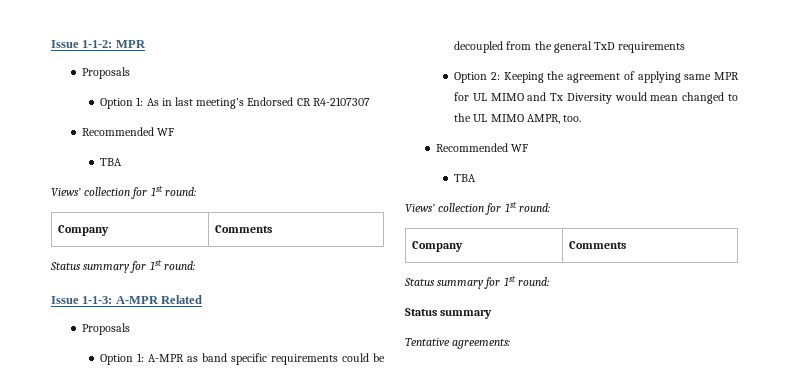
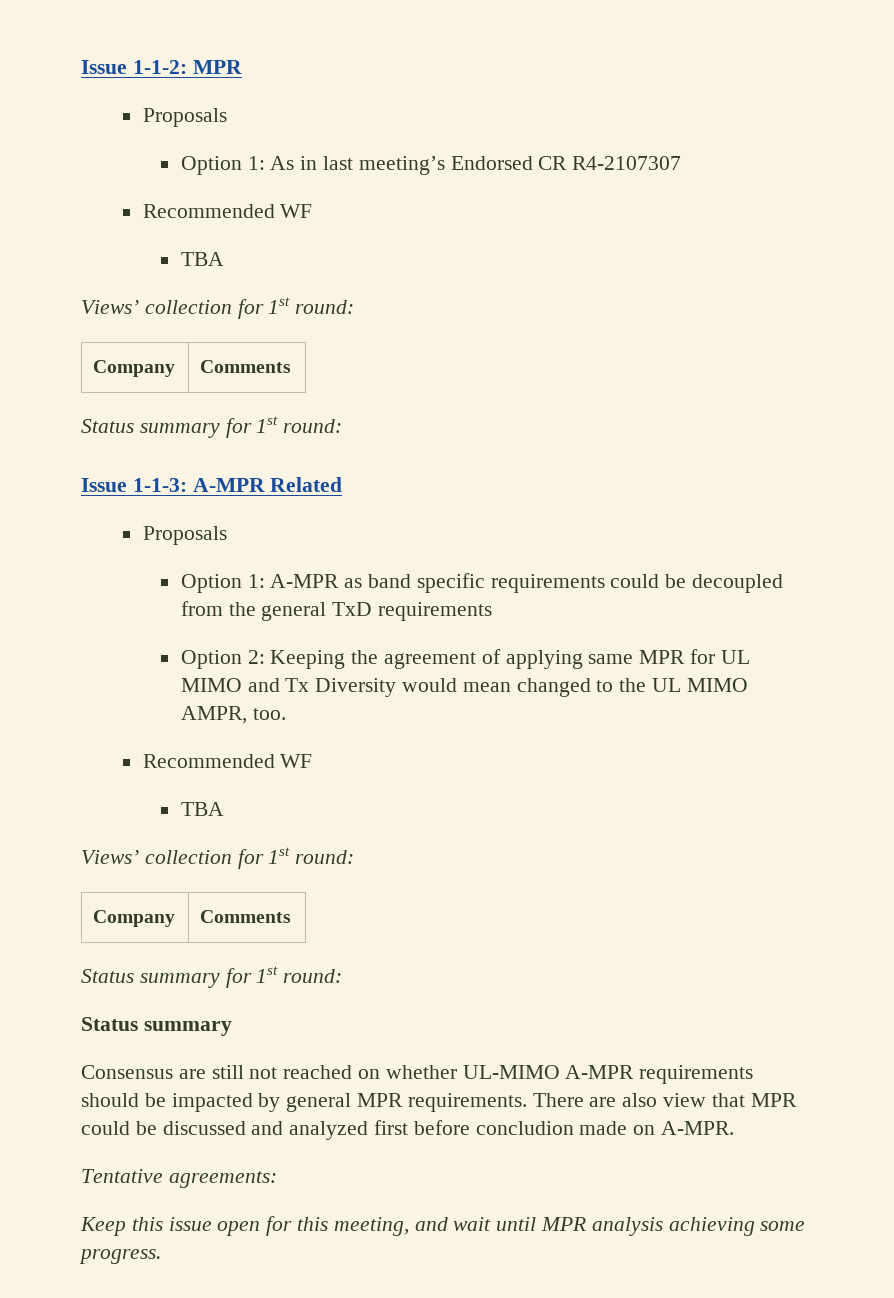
+ Consensus are still not reached on whether UL-MIMO A-MPR requirements should be impacted by general MPR requirements. There are also view that MPR could be discussed and analyzed first before concludion made on A-MPR.
  Tentative agreements:
+ Keep this issue open for this meeting, and wait until MPR analysis achieving some progress.

